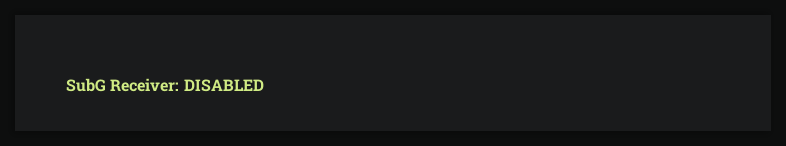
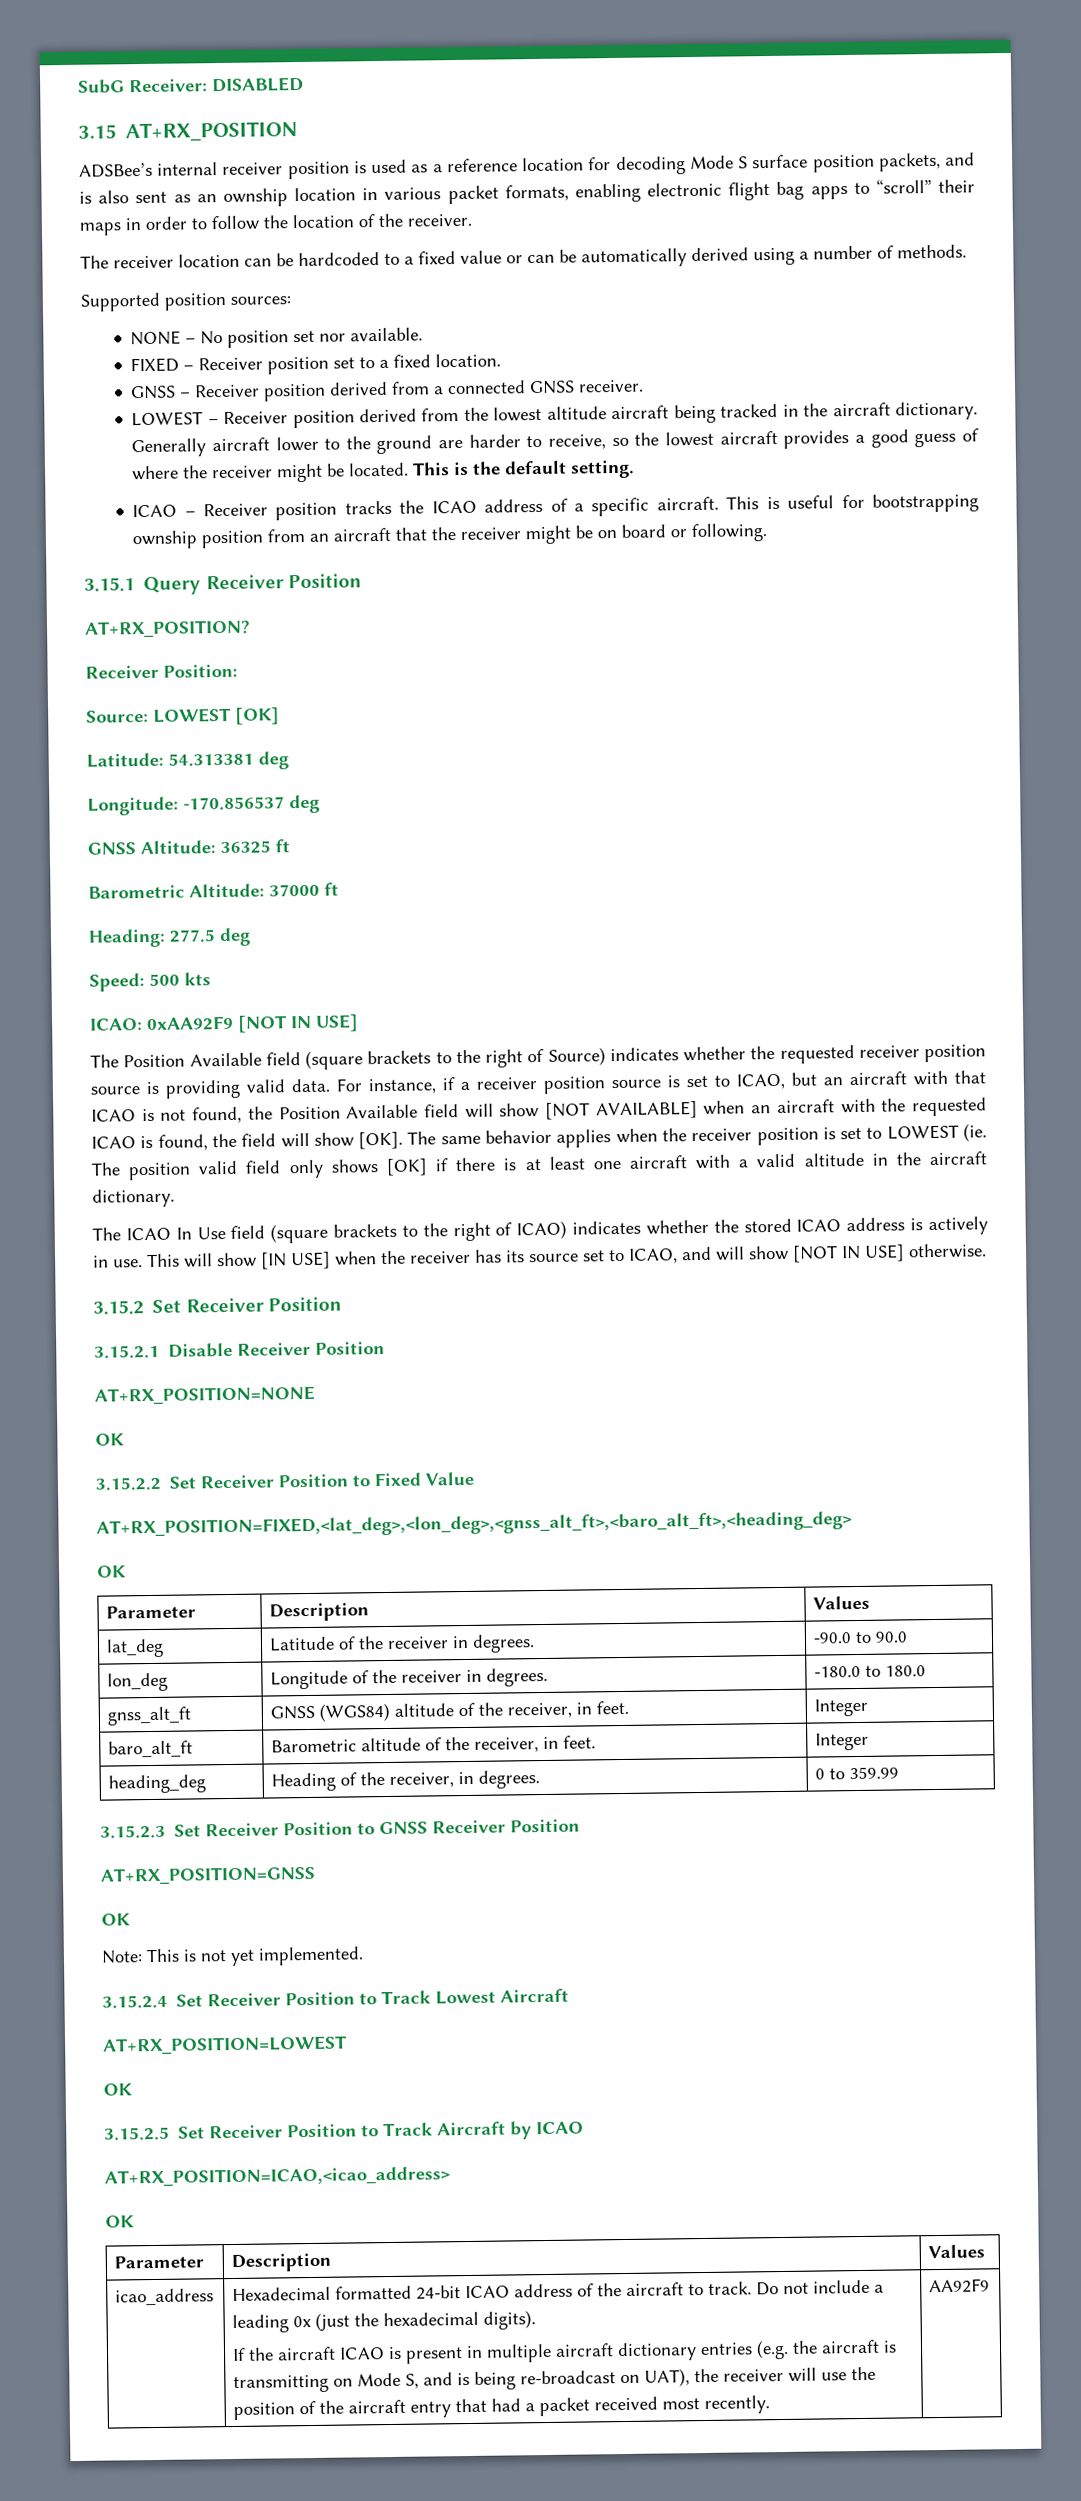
+ 3.15 AT+RX_POSITION
+ ADSBee’s internal receiver position is used as a reference location for decoding Mode S surface position packets, and is also sent as an ownship location in various packet formats, enabling electronic flight bag apps to “scroll” their maps in order to follow the location of the receiver.
+ The receiver location can be hardcoded to a fixed value or can be automatically derived using a number of methods.
+ Supported position sources:
+ NONE – No position set nor available.
+ FIXED – Receiver position set to a fixed location.
+ GNSS – Receiver position derived from a connected GNSS receiver.
+ LOWEST – Receiver position derived from the lowest altitude aircraft being tracked in the aircraft dictionary. Generally aircraft lower to the ground are harder to receive, so the lowest aircraft provides a good guess of where the receiver might be located. This is the default setting.
+ ICAO – Receiver position tracks the ICAO address of a specific aircraft. This is useful for bootstrapping ownship position from an aircraft that the receiver might be on board or following.
+ 3.15.1 Query Receiver Position
+ AT+RX_POSITION?
+ Receiver Position:
+ Source: LOWEST [OK]
+ Latitude: 54.313381 deg
+ Longitude: -170.856537 deg
+ GNSS Altitude: 36325 ft
+ Barometric Altitude: 37000 ft
+ Heading: 277.5 deg
+ Speed: 500 kts
+ ICAO: 0xAA92F9 [NOT IN USE]
+ The Position Available field (square brackets to the right of Source) indicates whether the requested receiver position source is providing valid data. For instance, if a receiver position source is set to ICAO, but an aircraft with that ICAO is not found, the Position Available field will show [NOT AVAILABLE] when an aircraft with the requested ICAO is found, the field will show [OK]. The same behavior applies when the receiver position is set to LOWEST (ie. The position valid field only shows [OK] if there is at least one aircraft with a valid altitude in the aircraft dictionary.
+ The ICAO In Use field (square brackets to the right of ICAO) indicates whether the stored ICAO address is actively in use. This will show [IN USE] when the receiver has its source set to ICAO, and will show [NOT IN USE] otherwise.
+ 3.15.2 Set Receiver Position
+ 3.15.2.1 Disable Receiver Position
+ AT+RX_POSITION=NONE
+ OK
+ 3.15.2.2 Set Receiver Position to Fixed Value
+ AT+RX_POSITION=FIXED,<lat_deg>,<lon_deg>,<gnss_alt_ft>,<baro_alt_ft>,<heading_deg>
+ OK
+ Parameter | Description | Values
+ lat_deg | Latitude of the receiver in degrees. | -90.0 to 90.0
+ lon_deg | Longitude of the receiver in degrees. | -180.0 to 180.0
+ gnss_alt_ft | GNSS (WGS84) altitude of the receiver, in feet. | Integer
+ baro_alt_ft | Barometric altitude of the receiver, in feet. | Integer
+ heading_deg | Heading of the receiver, in degrees. | 0 to 359.99
+ 3.15.2.3 Set Receiver Position to GNSS Receiver Position
+ AT+RX_POSITION=GNSS
+ OK
+ Note: This is not yet implemented.
+ 3.15.2.4 Set Receiver Position to Track Lowest Aircraft
+ AT+RX_POSITION=LOWEST
+ OK
+ 3.15.2.5 Set Receiver Position to Track Aircraft by ICAO
+ AT+RX_POSITION=ICAO,<icao_address>
+ OK
+ Parameter | Description | Values
+ icao_address | Hexadecimal formatted 24-bit ICAO address of the aircraft to track. Do not include a leading 0x (just the hexadecimal digits).
+ If the aircraft ICAO is present in multiple aircraft dictionary entries (e.g. the aircraft is transmitting on Mode S, and is being re-broadcast on UAT), the receiver will use the position of the aircraft entry that had a packet received most recently. | AA92F9

